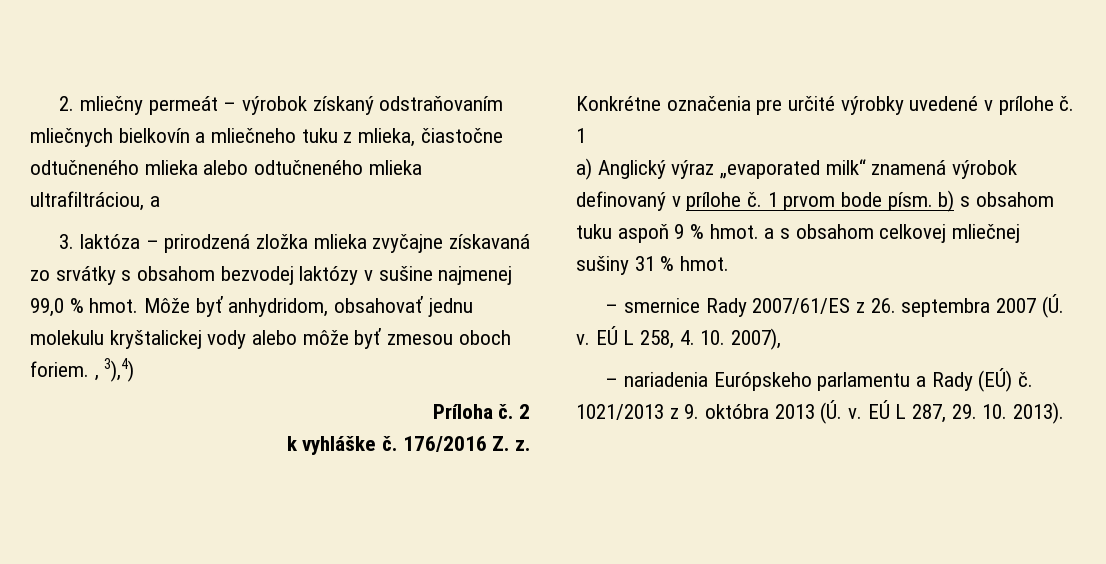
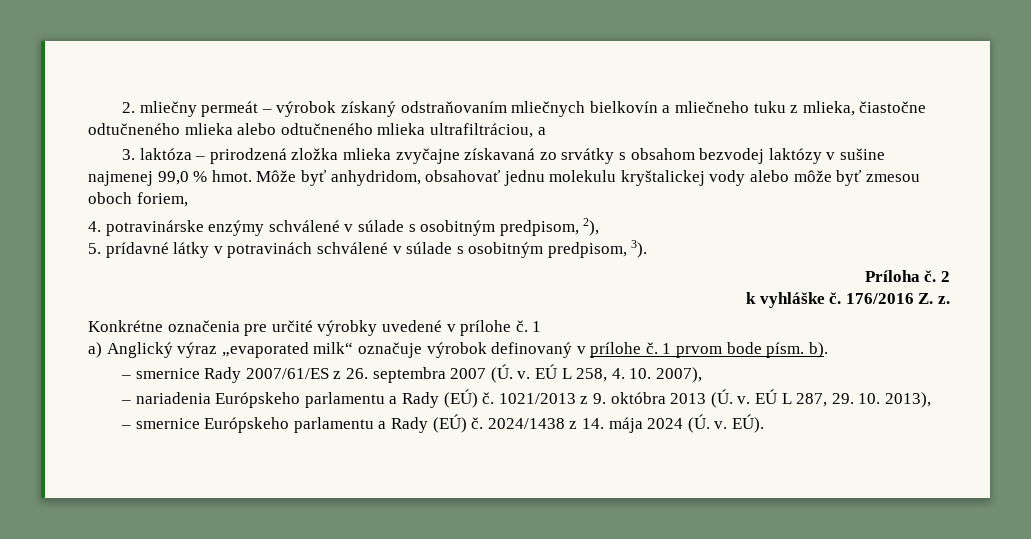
- Môže byť anhydridom, obsahovať jednu molekulu kryštalickej vody alebo môže byť zmesou oboch foriem. , 3),4)
+ Môže byť anhydridom, obsahovať jednu molekulu kryštalickej vody alebo môže byť zmesou oboch foriem,
+ 4. potravinárske enzýmy schválené v súlade s osobitným predpisom, 2),
+ 5. prídavné látky v potravinách schválené v súlade s osobitným predpisom, 3).
- a) Anglický výraz „evaporated milk“ znamená výrobok definovaný v prílohe č.
+ a) Anglický výraz „evaporated milk“ označuje výrobok definovaný v prílohe č.
- 1 prvom bode písm. b) s obsahom tuku aspoň 9 % hmot. a s obsahom celkovej mliečnej sušiny 31 % hmot.
+ 1 prvom bode písm. b).
- EÚ L 287, 29. 10. 2013).
+ EÚ L 287, 29. 10. 2013),
+ – smernice Európskeho parlamentu a Rady (EÚ) č. 2024/1438 z 14. mája 2024 (Ú. v. EÚ).

